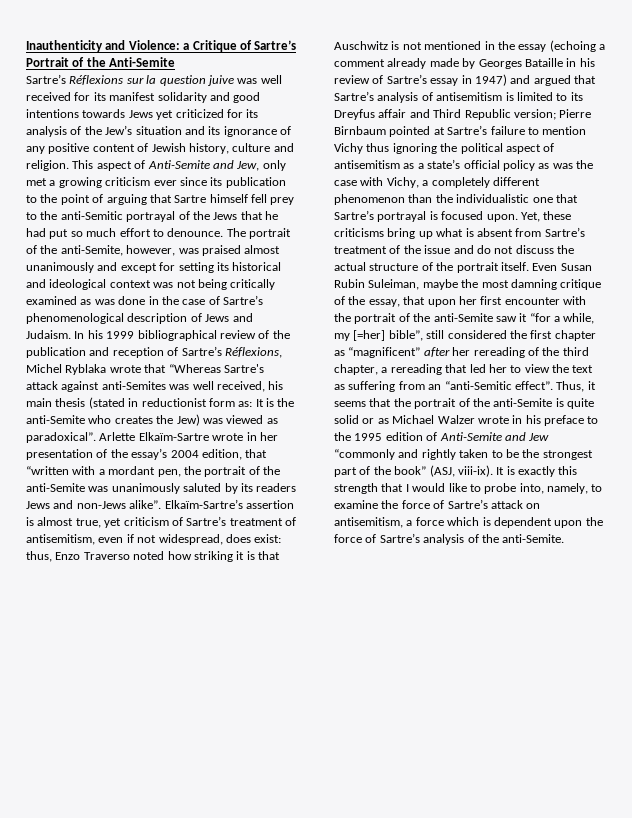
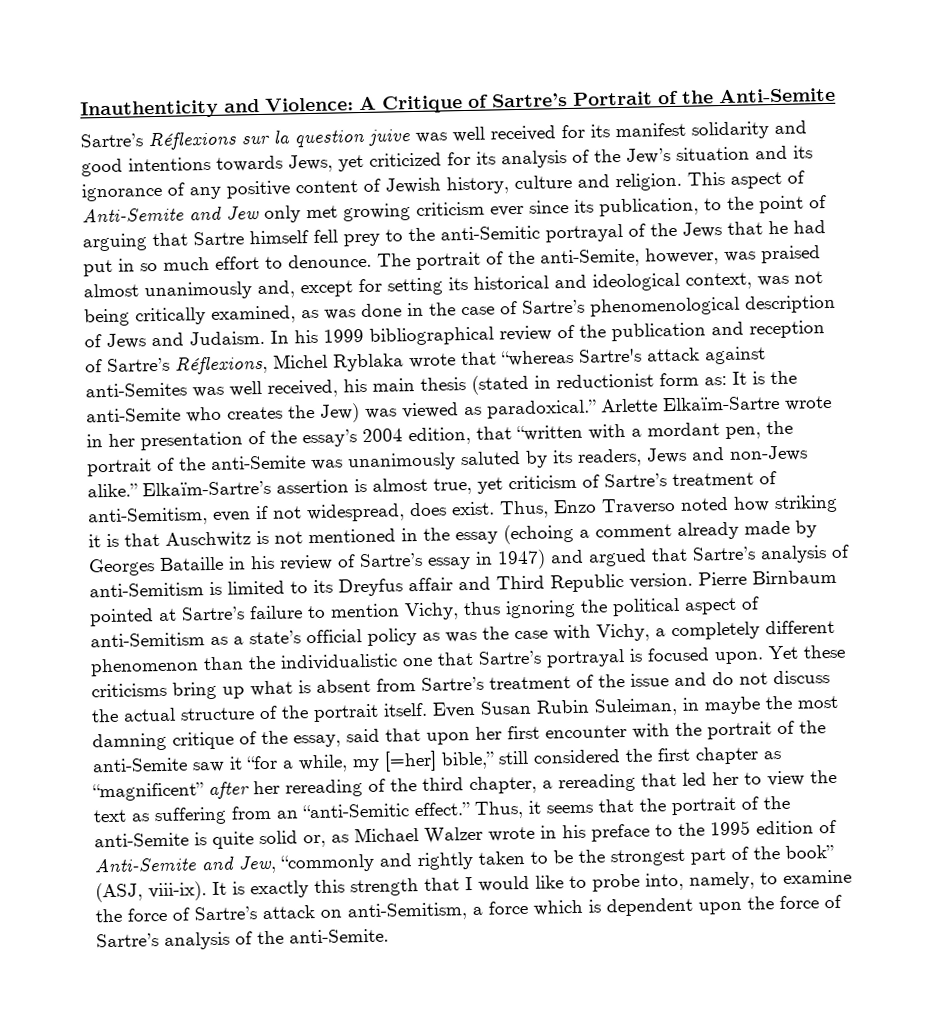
- Inauthenticity and Violence: a Critique of Sartre’s Portrait of the Anti-Semite
+ Inauthenticity and Violence: A Critique of Sartre’s Portrait of the Anti-Semite
- Sartre’s Réflexions sur la question juive was well received for its manifest solidarity and good intentions towards Jews yet criticized for its analysis of the Jew’s situation and its ignorance of any positive content of Jewish history, culture and religion.
+ Sartre’s Réflexions sur la question juive was well received for its manifest solidarity and good intentions towards Jews, yet criticized for its analysis of the Jew’s situation and its ignorance of any positive content of Jewish history, culture and religion.
- This aspect of Anti-Semite and Jew, only met a growing criticism ever since its publication to the point of arguing that Sartre himself fell prey to the anti-Semitic portrayal of the Jews that he had put so much effort to denounce.
+ This aspect of Anti-Semite and Jew only met growing criticism ever since its publication, to the point of arguing that Sartre himself fell prey to the anti-Semitic portrayal of the Jews that he had put in so much effort to denounce.
- The portrait of the anti-Semite, however, was praised almost unanimously and except for setting its historical and ideological context was not being critically examined as was done in the case of Sartre’s phenomenological description of Jews and Judaism.
+ The portrait of the anti-Semite, however, was praised almost unanimously and, except for setting its historical and ideological context, was not being critically examined, as was done in the case of Sartre’s phenomenological description of Jews and Judaism.
- In his 1999 bibliographical review of the publication and reception of Sartre’s Réflexions, Michel Ryblaka wrote that “Whereas Sartre's attack against anti-Semites was well received, his main thesis (stated in reductionist form as: It is the anti-Semite who creates the Jew) was viewed as paradoxical”.
+ In his 1999 bibliographical review of the publication and reception of Sartre’s Réflexions, Michel Ryblaka wrote that “whereas Sartre's attack against anti-Semites was well received, his main thesis (stated in reductionist form as: It is the anti-Semite who creates the Jew) was viewed as paradoxical.”
- Arlette Elkaïm-Sartre wrote in her presentation of the essay’s 2004 edition, that “written with a mordant pen, the portrait of the anti-Semite was unanimously saluted by its readers Jews and non-Jews alike”.
+ Arlette Elkaïm-Sartre wrote in her presentation of the essay’s 2004 edition, that “written with a mordant pen, the portrait of the anti-Semite was unanimously saluted by its readers, Jews and non-Jews alike.”
- Elkaïm-Sartre’s assertion is almost true, yet criticism of Sartre’s treatment of antisemitism, even if not widespread, does exist: thus, Enzo Traverso noted how striking it is that Auschwitz is not mentioned in the essay (echoing a comment already made by Georges Bataille in his review of Sartre’s essay in 1947) and argued that Sartre’s analysis of antisemitism is limited to its Dreyfus affair and Third Republic version;
+ Elkaïm-Sartre’s assertion is almost true, yet criticism of Sartre’s treatment of anti-Semitism, even if not widespread, does exist. Thus, Enzo Traverso noted how striking it is that Auschwitz is not mentioned in the essay (echoing a comment already made by Georges Bataille in his review of Sartre’s essay in 1947) and argued that Sartre’s analysis of anti-Semitism is limited to its Dreyfus affair and Third Republic version.
- Pierre Birnbaum pointed at Sartre’s failure to mention Vichy thus ignoring the political aspect of antisemitism as a state’s official policy as was the case with Vichy, a completely different phenomenon than the individualistic one that Sartre’s portrayal is focused upon.
+ Pierre Birnbaum pointed at Sartre’s failure to mention Vichy, thus ignoring the political aspect of anti-Semitism as a state’s official policy as was the case with Vichy, a completely different phenomenon than the individualistic one that Sartre’s portrayal is focused upon.
- Yet, these criticisms bring up what is absent from Sartre’s treatment of the issue and do not discuss the actual structure of the portrait itself.
+ Yet these criticisms bring up what is absent from Sartre’s treatment of the issue and do not discuss the actual structure of the portrait itself.
- Even Susan Rubin Suleiman, maybe the most damning critique of the essay, that upon her first encounter with the portrait of the anti-Semite saw it “for a while, my [=her] bible”, still considered the first chapter as “magnificent” after her rereading of the third chapter, a rereading that led her to view the text as suffering from an “anti-Semitic effect”.
+ Even Susan Rubin Suleiman, in maybe the most damning critique of the essay, said that upon her first encounter with the portrait of the anti-Semite saw it “for a while, my [=her] bible,” still considered the first chapter as “magnificent” after her rereading of the third chapter, a rereading that led her to view the text as suffering from an “anti-Semitic effect.”
- Thus, it seems that the portrait of the anti-Semite is quite solid or as Michael Walzer wrote in his preface to the 1995 edition of Anti-Semite and Jew “commonly and rightly taken to be the strongest part of the book” (ASJ, viii-ix).
+ Thus, it seems that the portrait of the anti-Semite is quite solid or, as Michael Walzer wrote in his preface to the 1995 edition of Anti-Semite and Jew, “commonly and rightly taken to be the strongest part of the book” (ASJ, viii-ix).
- It is exactly this strength that I would like to probe into, namely, to examine the force of Sartre’s attack on antisemitism, a force which is dependent upon the force of Sartre’s analysis of the anti-Semite.
+ It is exactly this strength that I would like to probe into, namely, to examine the force of Sartre’s attack on anti-Semitism, a force which is dependent upon the force of Sartre’s analysis of the anti-Semite.

